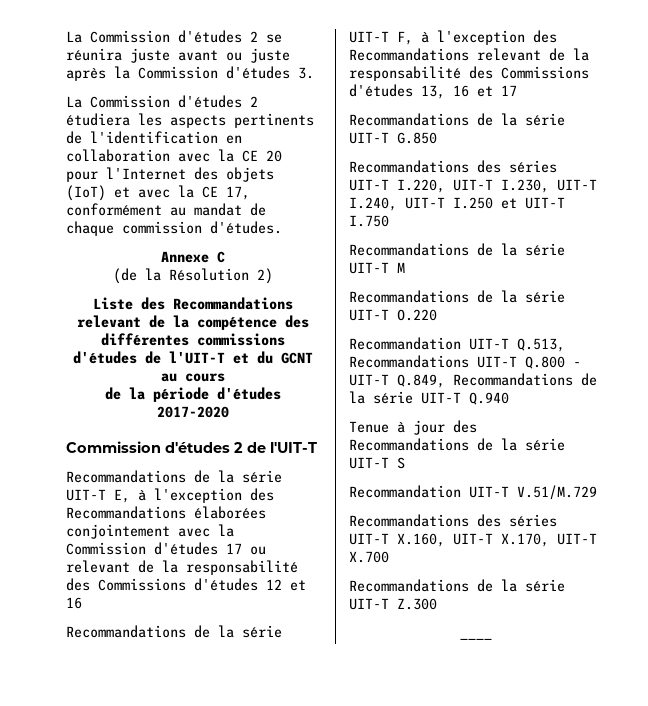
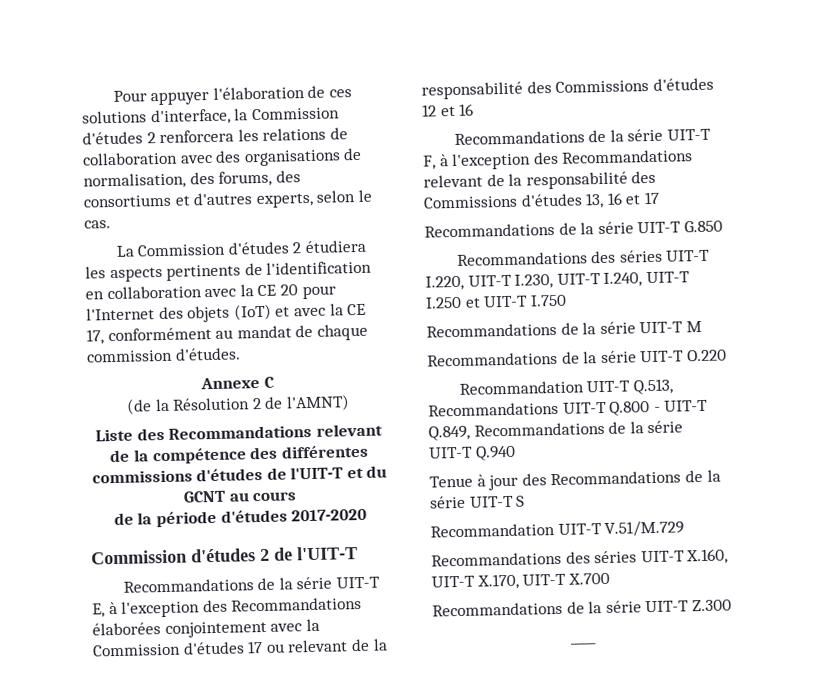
- La Commission d'études 2 se réunira juste avant ou juste après la Commission d'études 3.
+ Pour appuyer l'élaboration de ces solutions d'interface, la Commission d'études 2 renforcera les relations de collaboration avec des organisations de normalisation, des forums, des consortiums et d'autres experts, selon le cas.
- (de la Résolution 2)
+ (de la Résolution 2 de l'AMNT)

